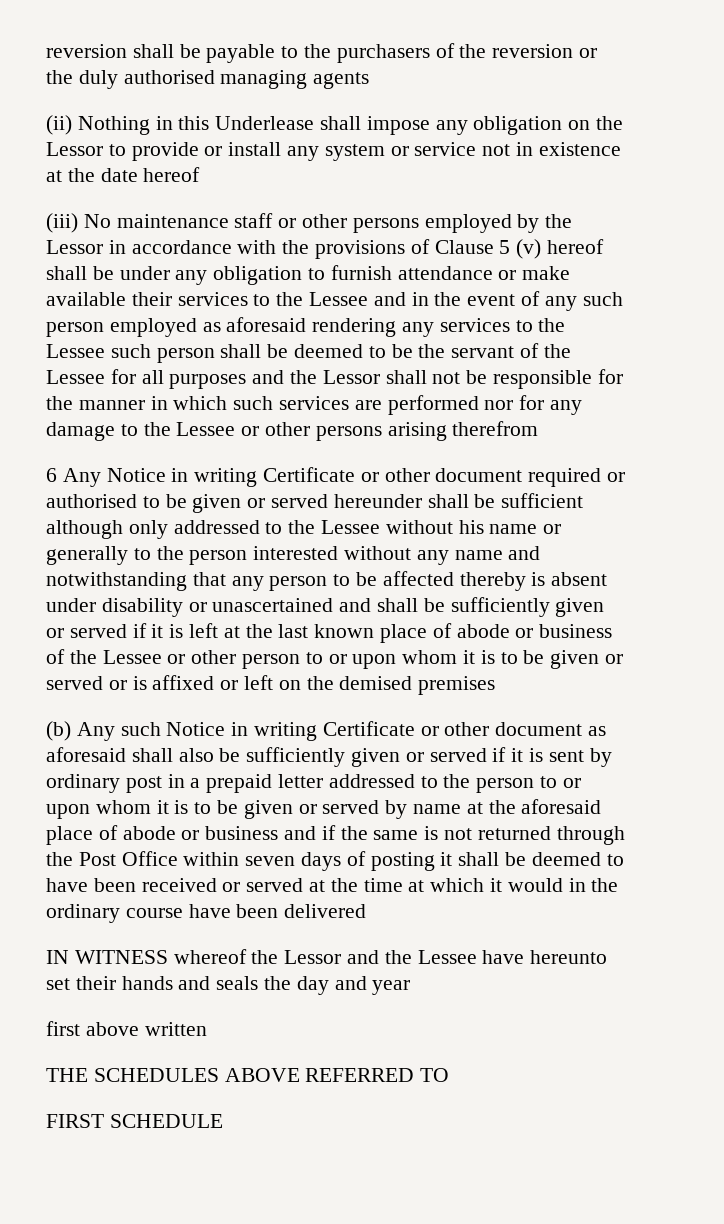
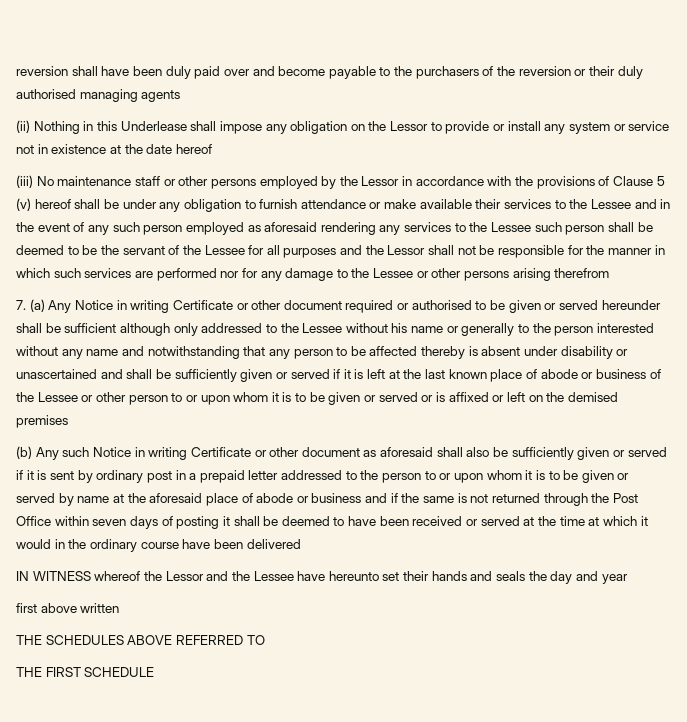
- reversion shall be payable to the purchasers of the reversion or the duly authorised managing agents
+ reversion shall have been duly paid over and become payable to the purchasers of the reversion or their duly authorised managing agents
- 6 Any Notice in writing Certificate or other document required or authorised to be given or served hereunder shall be sufficient although only addressed to the Lessee without his name or generally to the person interested without any name and notwithstanding that any person to be affected thereby is absent under disability or unascertained and shall be sufficiently given or served if it is left at the last known place of abode or business of the Lessee or other person to or upon whom it is to be given or served or is affixed or left on the demised premises
+ 7. (a) Any Notice in writing Certificate or other document required or authorised to be given or served hereunder shall be sufficient although only addressed to the Lessee without his name or generally to the person interested without any name and notwithstanding that any person to be affected thereby is absent under disability or unascertained and shall be sufficiently given or served if it is left at the last known place of abode or business of the Lessee or other person to or upon whom it is to be given or served or is affixed or left on the demised premises
- FIRST SCHEDULE
+ THE FIRST SCHEDULE

